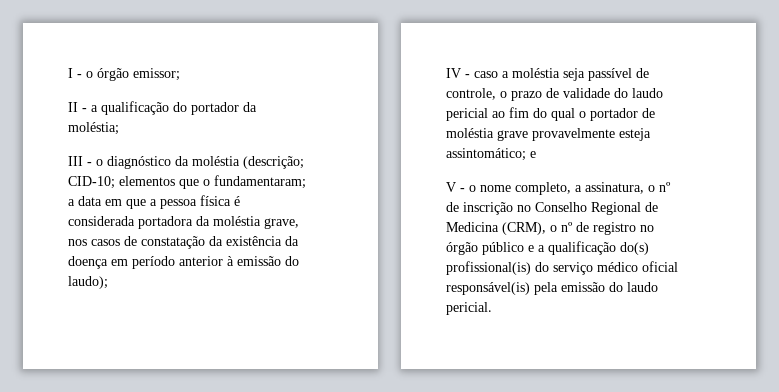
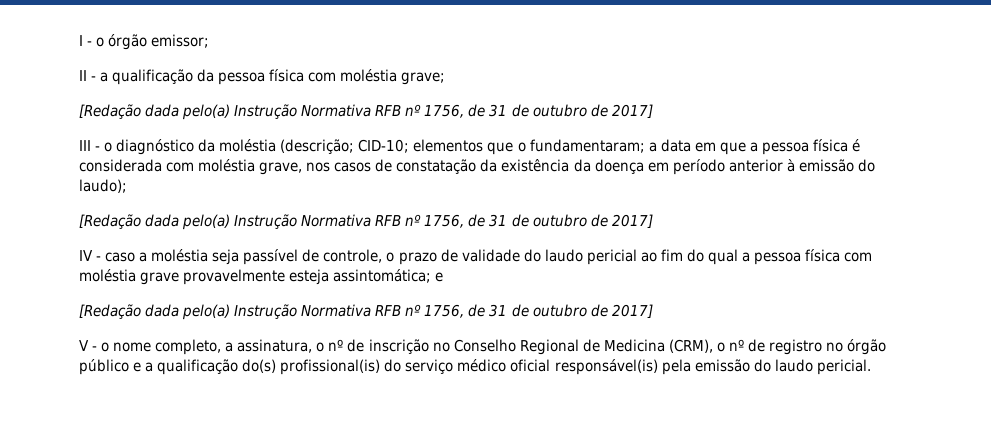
- II - a qualificação do portador da moléstia;
+ II - a qualificação da pessoa física com moléstia grave;
+ [Redação dada pelo(a) Instrução Normativa RFB nº 1756, de 31 de outubro de 2017]
- III - o diagnóstico da moléstia (descrição; CID-10; elementos que o fundamentaram; a data em que a pessoa física é considerada portadora da moléstia grave, nos casos de constatação da existência da doença em período anterior à emissão do laudo);
+ III - o diagnóstico da moléstia (descrição; CID-10; elementos que o fundamentaram; a data em que a pessoa física é considerada com moléstia grave, nos casos de constatação da existência da doença em período anterior à emissão do laudo);
+ [Redação dada pelo(a) Instrução Normativa RFB nº 1756, de 31 de outubro de 2017]
- IV - caso a moléstia seja passível de controle, o prazo de validade do laudo pericial ao fim do qual o portador de moléstia grave provavelmente esteja assintomático; e
+ IV - caso a moléstia seja passível de controle, o prazo de validade do laudo pericial ao fim do qual a pessoa física com moléstia grave provavelmente esteja assintomática; e
+ [Redação dada pelo(a) Instrução Normativa RFB nº 1756, de 31 de outubro de 2017]

